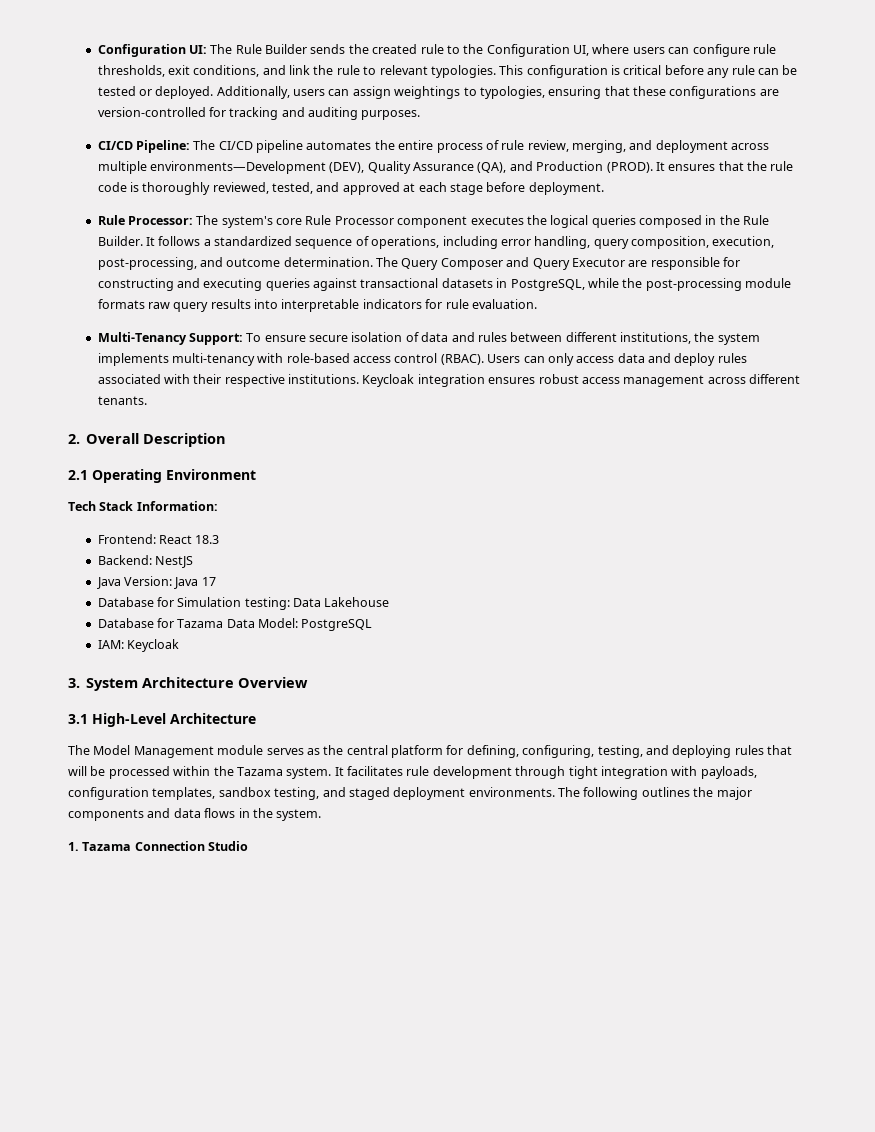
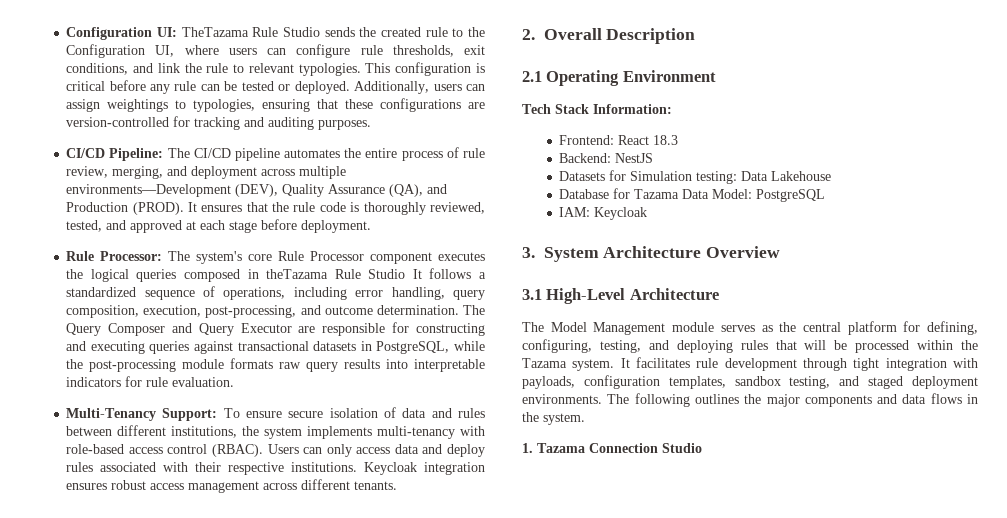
- Configuration UI: The Rule Builder sends the created rule to the Configuration UI, where users can configure rule thresholds, exit conditions, and link the rule to relevant typologies.
+ Configuration UI: TheTazama Rule Studio sends the created rule to the Configuration UI, where users can configure rule thresholds, exit conditions, and link the rule to relevant typologies.
- Rule Processor: The system's core Rule Processor component executes the logical queries composed in the Rule Builder. It follows a standardized sequence of operations, including error handling, query composition, execution, post-processing, and outcome determination.
+ Rule Processor: The system's core Rule Processor component executes the logical queries composed in theTazama Rule Studio It follows a standardized sequence of operations, including error handling, query composition, execution, post-processing, and outcome determination.
- Java Version: Java 17
- Database for Simulation testing: Data Lakehouse
+ Datasets for Simulation testing: Data Lakehouse

